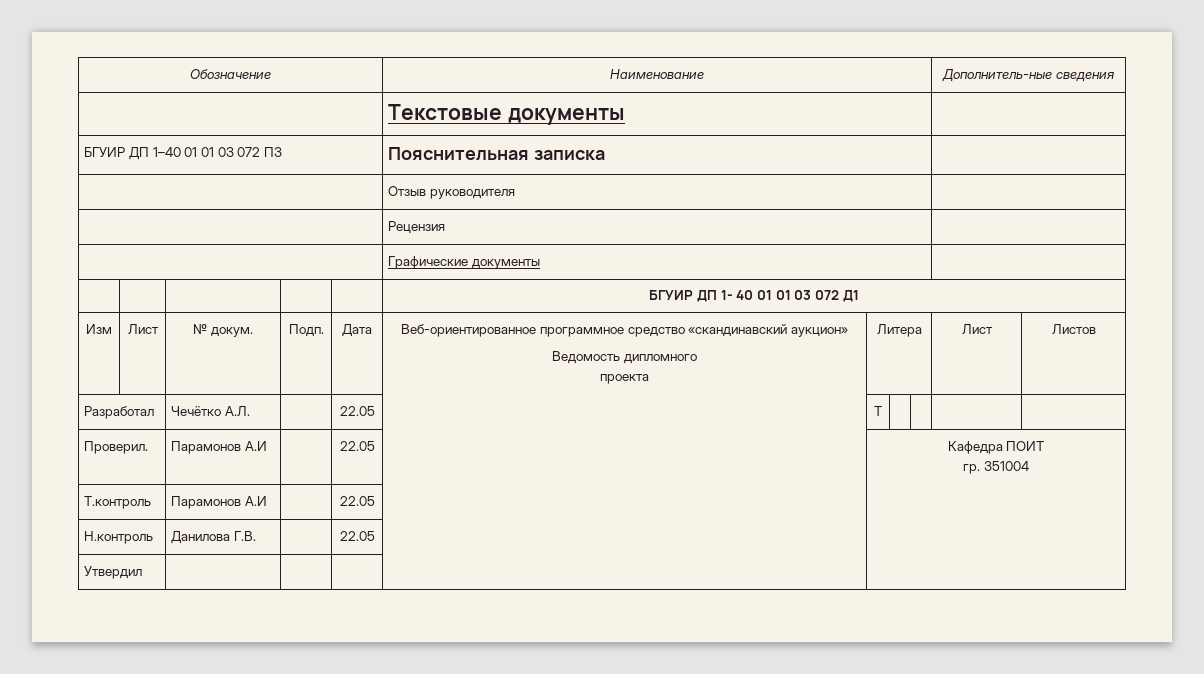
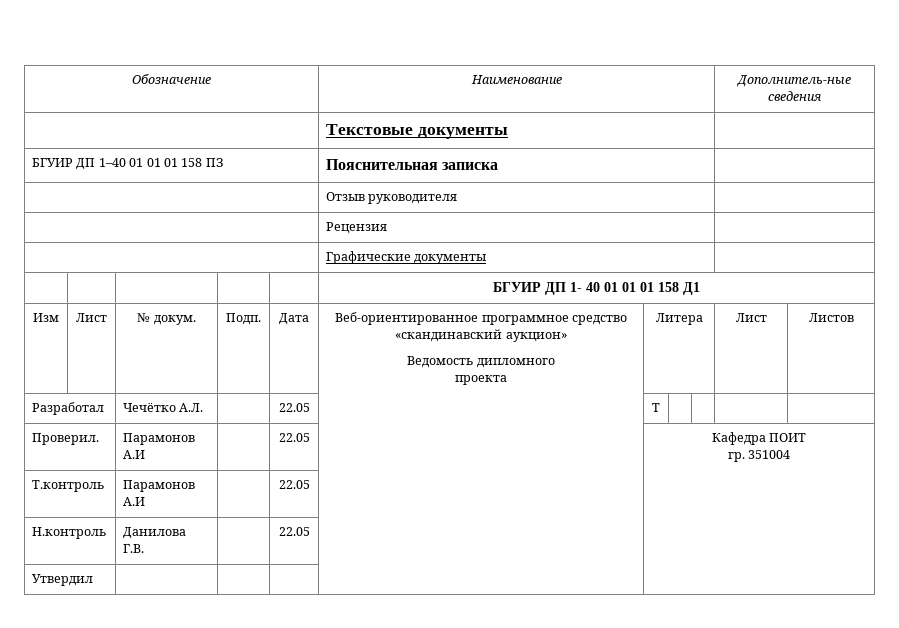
- БГУИР ДП 1–40 01 01 03 072 ПЗ | Пояснительная записка |
+ БГУИР ДП 1–40 01 01 01 158 ПЗ | Пояснительная записка |
- | | | | | БГУИР ДП 1- 40 01 01 03 072 Д1
+ | | | | | БГУИР ДП 1- 40 01 01 01 158 Д1

